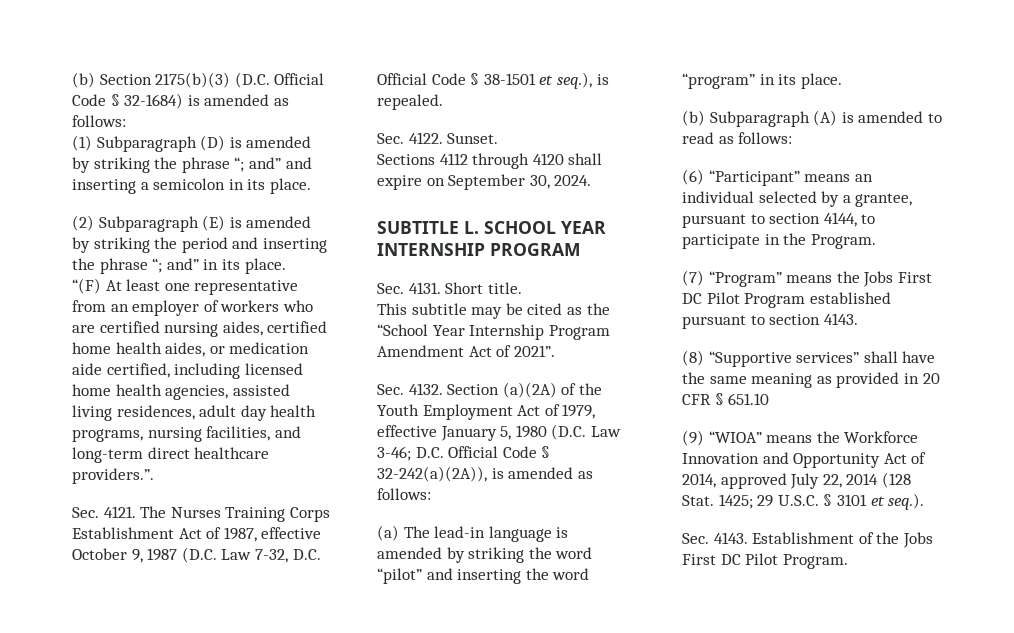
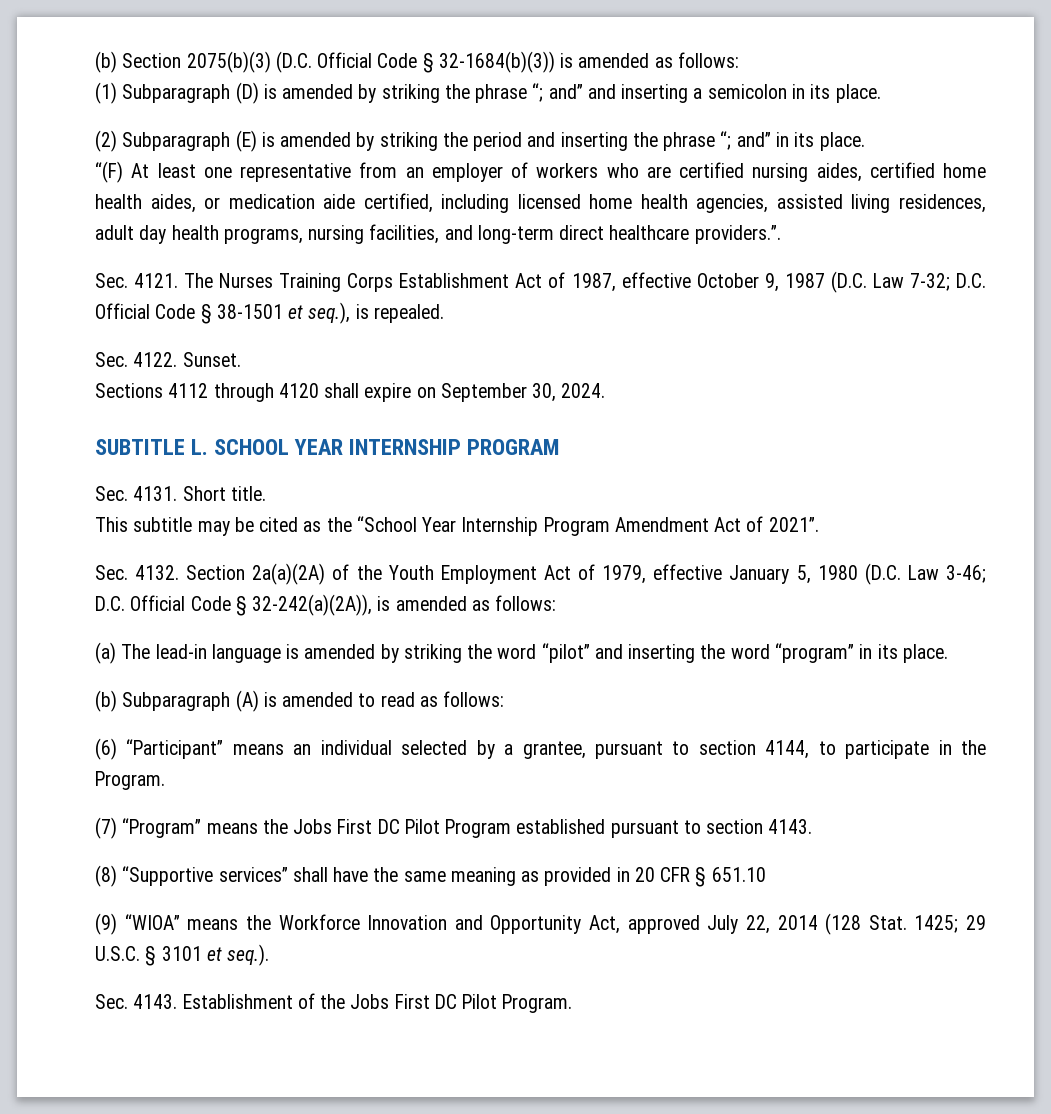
- (b) Section 2175(b)(3) (D.C. Official Code § 32-1684) is amended as follows:
+ (b) Section 2075(b)(3) (D.C. Official Code § 32-1684(b)(3)) is amended as follows:
- The Nurses Training Corps Establishment Act of 1987, effective October 9, 1987 (D.C. Law 7-32, D.C. Official Code § 38-1501 et seq.), is repealed.
+ The Nurses Training Corps Establishment Act of 1987, effective October 9, 1987 (D.C. Law 7-32; D.C. Official Code § 38-1501 et seq.), is repealed.
- Section (a)(2A) of the Youth Employment Act of 1979, effective January 5, 1980 (D.C. Law 3-46; D.C. Official Code § 32-242(a)(2A)), is amended as follows:
+ Section 2a(a)(2A) of the Youth Employment Act of 1979, effective January 5, 1980 (D.C. Law 3-46; D.C. Official Code § 32-242(a)(2A)), is amended as follows:
- (9) “WIOA” means the Workforce Innovation and Opportunity Act of 2014, approved July 22, 2014 (128 Stat.
+ (9) “WIOA” means the Workforce Innovation and Opportunity Act, approved July 22, 2014 (128 Stat.

